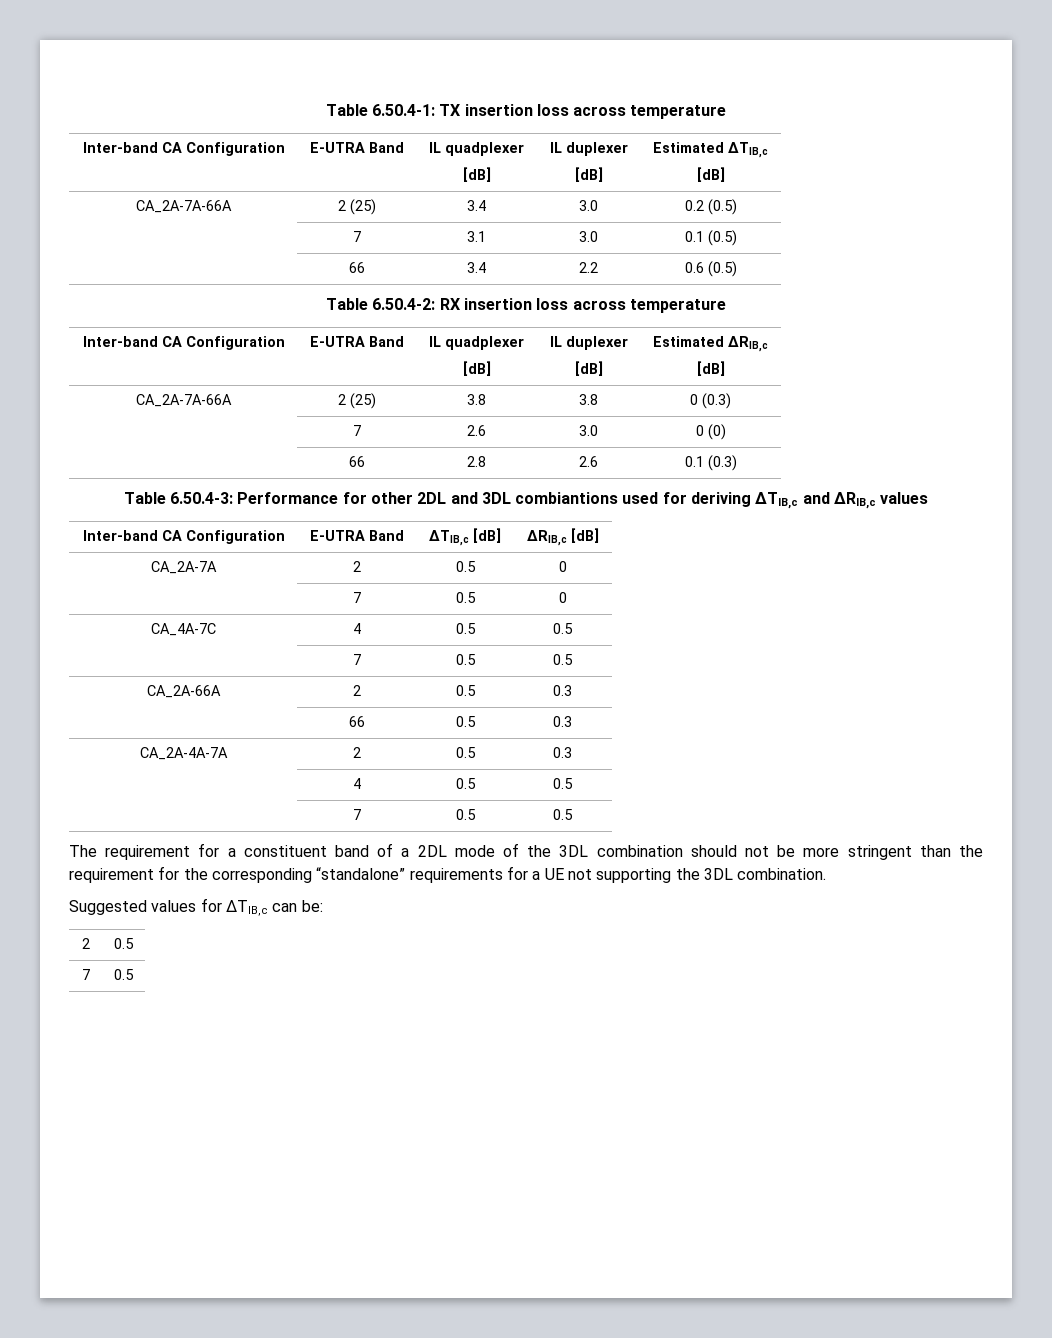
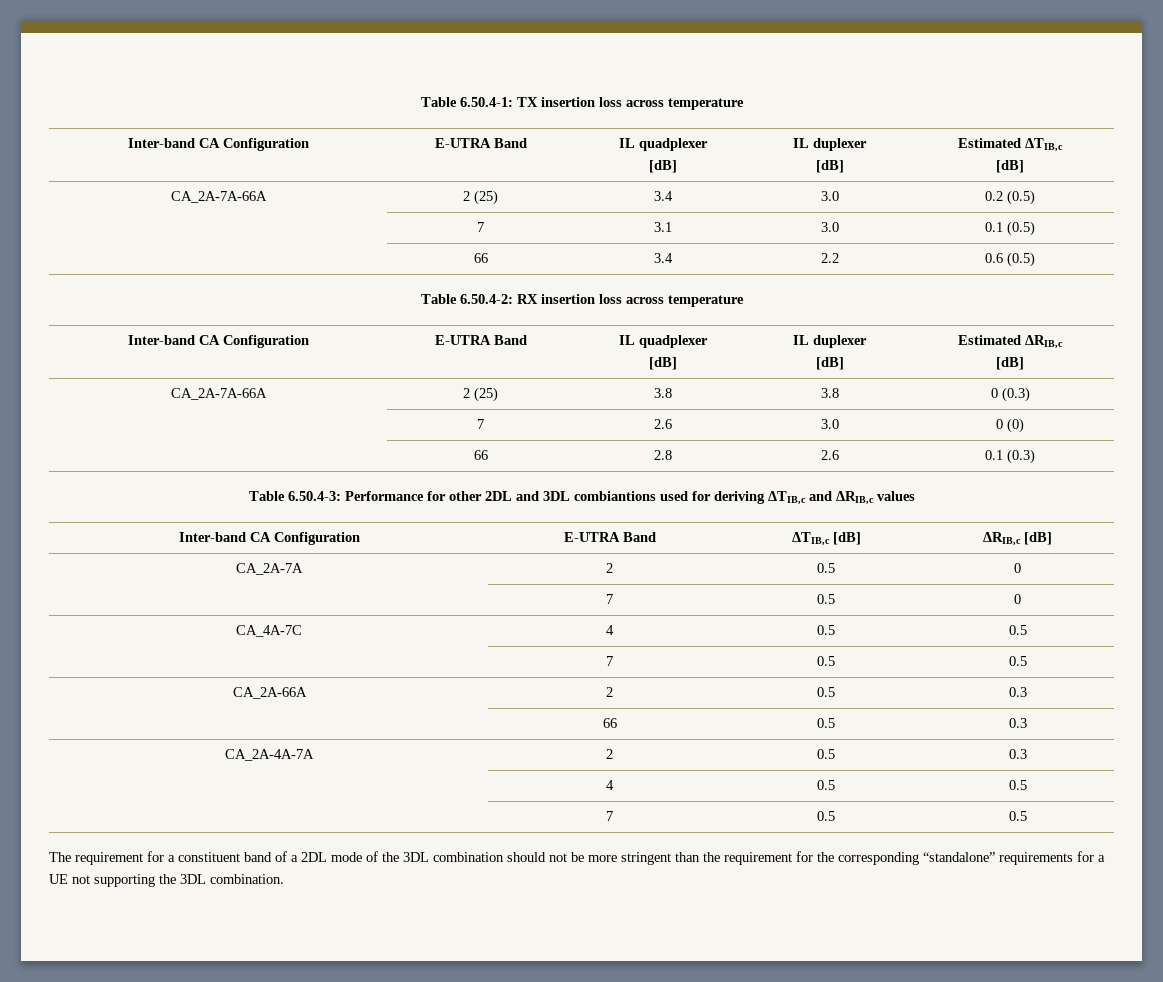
- Suggested values for ΔTIB,c can be:
- 2 | 0.5
- 7 | 0.5

